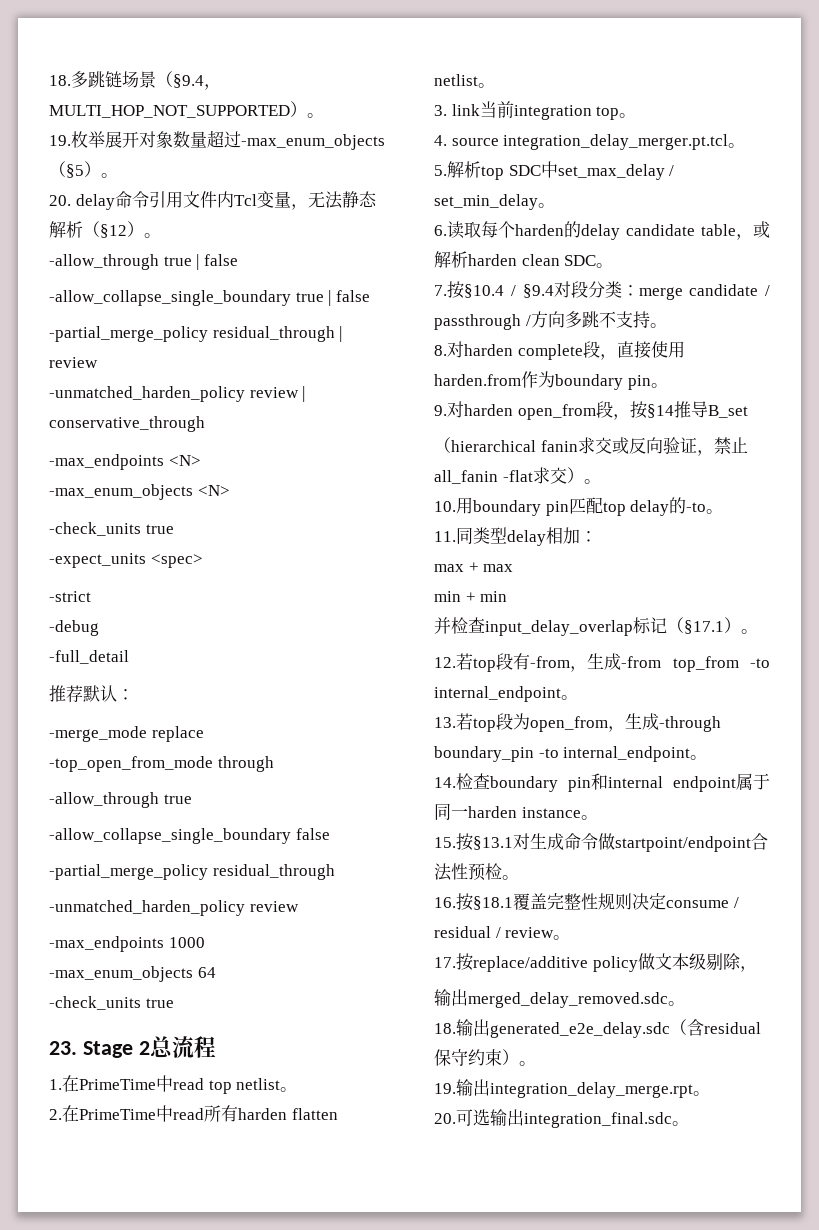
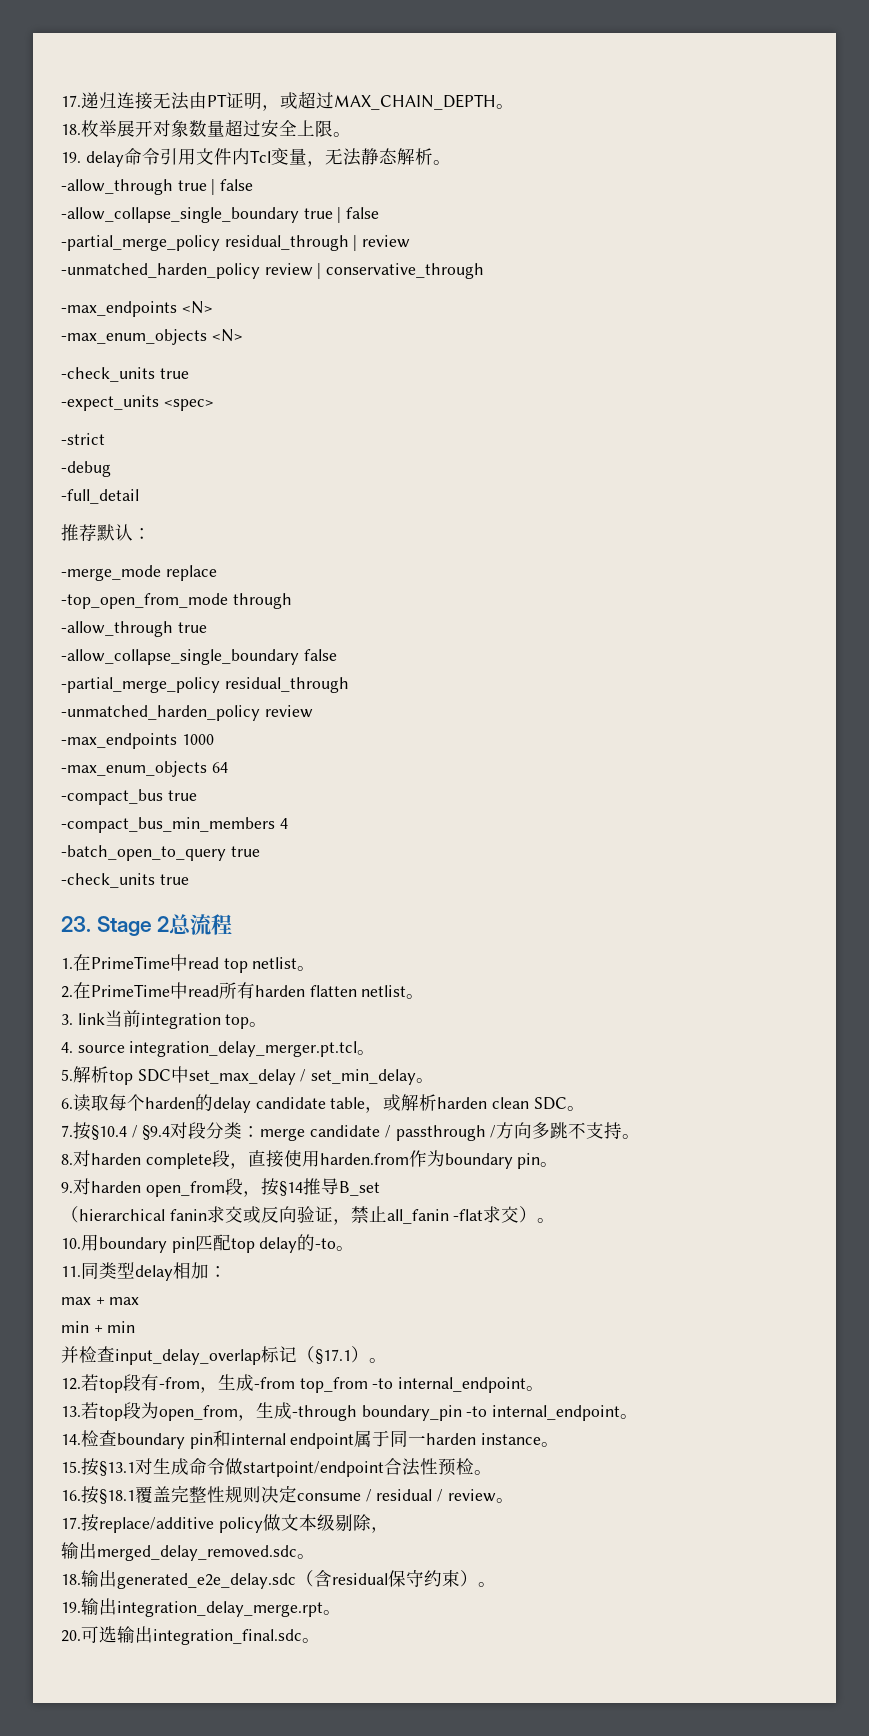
- 18.多跳链场景（§9.4，MULTI_HOP_NOT_SUPPORTED）。
- 19.枚举展开对象数量超过-max_enum_objects（§5）。
- 20. delay命令引用文件内Tcl变量，无法静态解析（§12）。
+ 17.递归连接无法由PT证明，或超过MAX_CHAIN_DEPTH。
+ 18.枚举展开对象数量超过安全上限。
+ 19. delay命令引用文件内Tcl变量，无法静态解析。
+ -compact_bus true
+ -compact_bus_min_members 4
+ -batch_open_to_query true

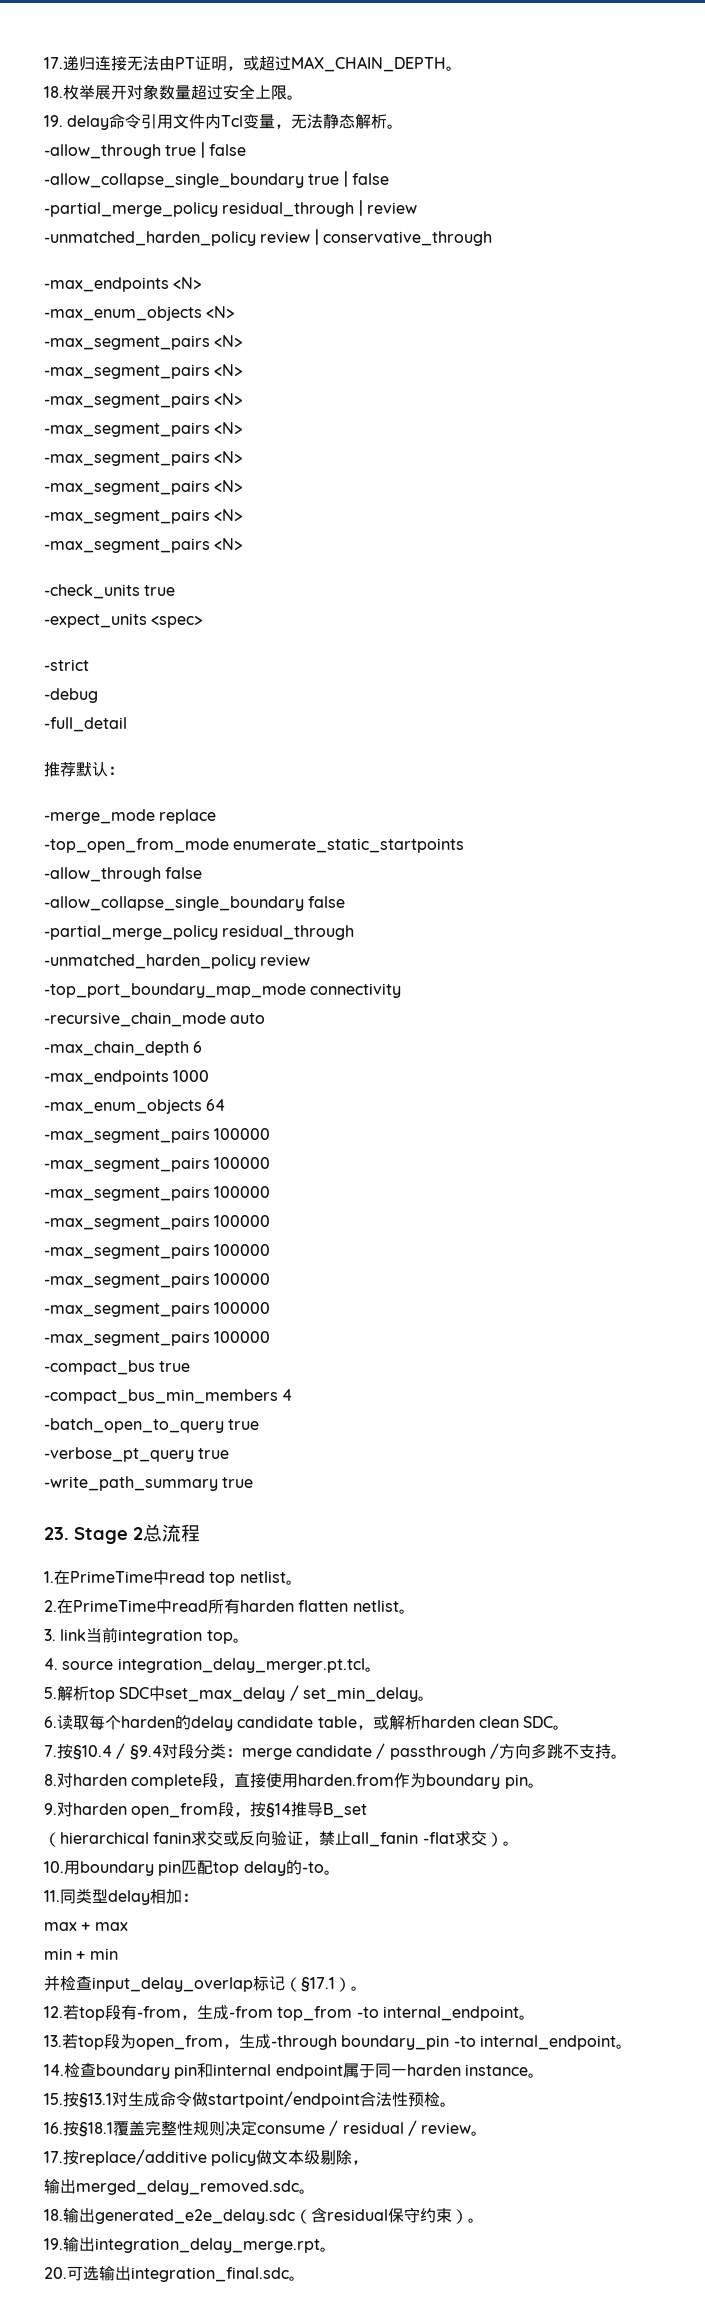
  -max_enum_objects <N>
+ -max_segment_pairs <N>
+ -max_segment_pairs <N>
+ -max_segment_pairs <N>
+ -max_segment_pairs <N>
+ -max_segment_pairs <N>
+ -max_segment_pairs <N>
+ -max_segment_pairs <N>
+ -max_segment_pairs <N>
- -top_open_from_mode through
- -allow_through true
+ -top_open_from_mode enumerate_static_startpoints
+ -allow_through false
+ -top_port_boundary_map_mode connectivity
+ -recursive_chain_mode auto
+ -max_chain_depth 6
  -max_endpoints 1000
  -max_enum_objects 64
+ -max_segment_pairs 100000
+ -max_segment_pairs 100000
+ -max_segment_pairs 100000
+ -max_segment_pairs 100000
+ -max_segment_pairs 100000
+ -max_segment_pairs 100000
+ -max_segment_pairs 100000
+ -max_segment_pairs 100000
  -batch_open_to_query true
- -check_units true
+ -verbose_pt_query true
+ -write_path_summary true

